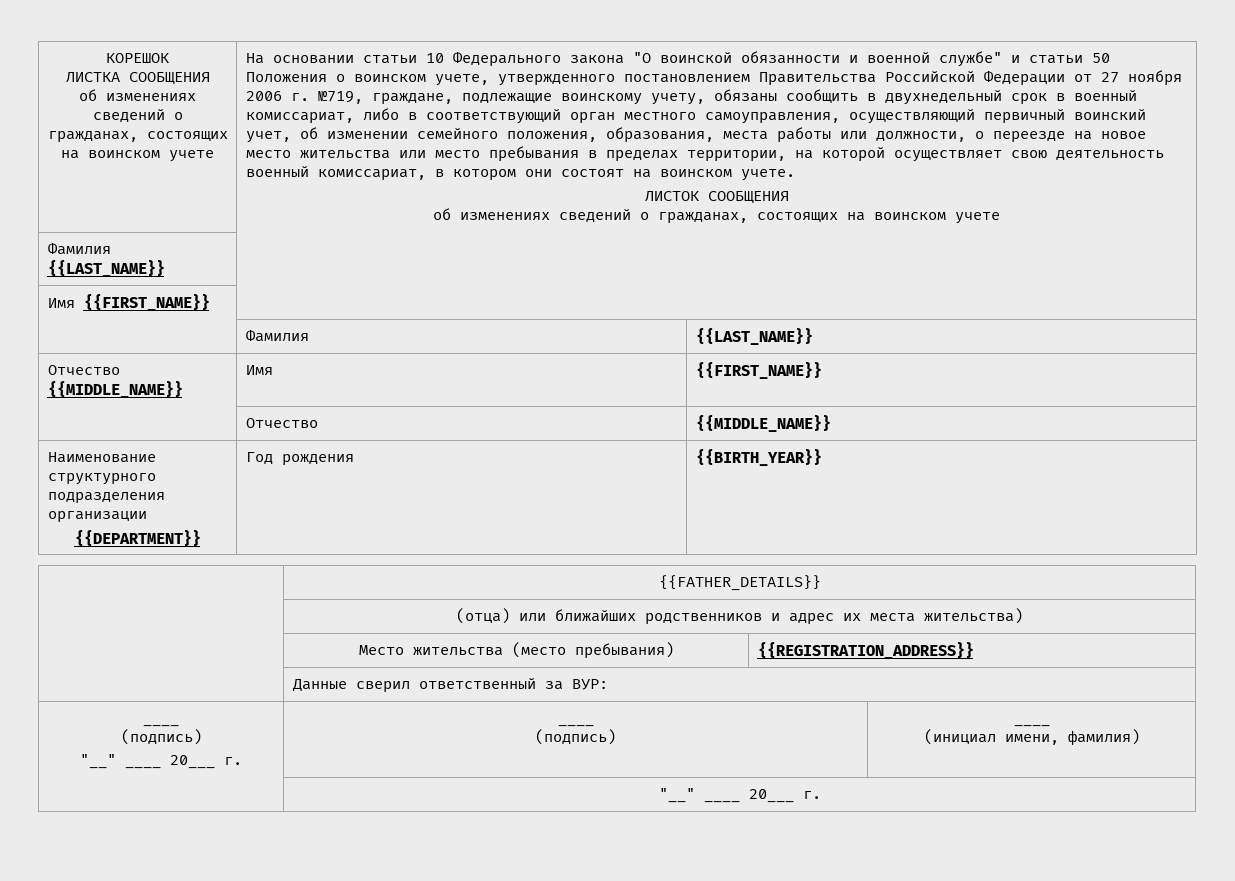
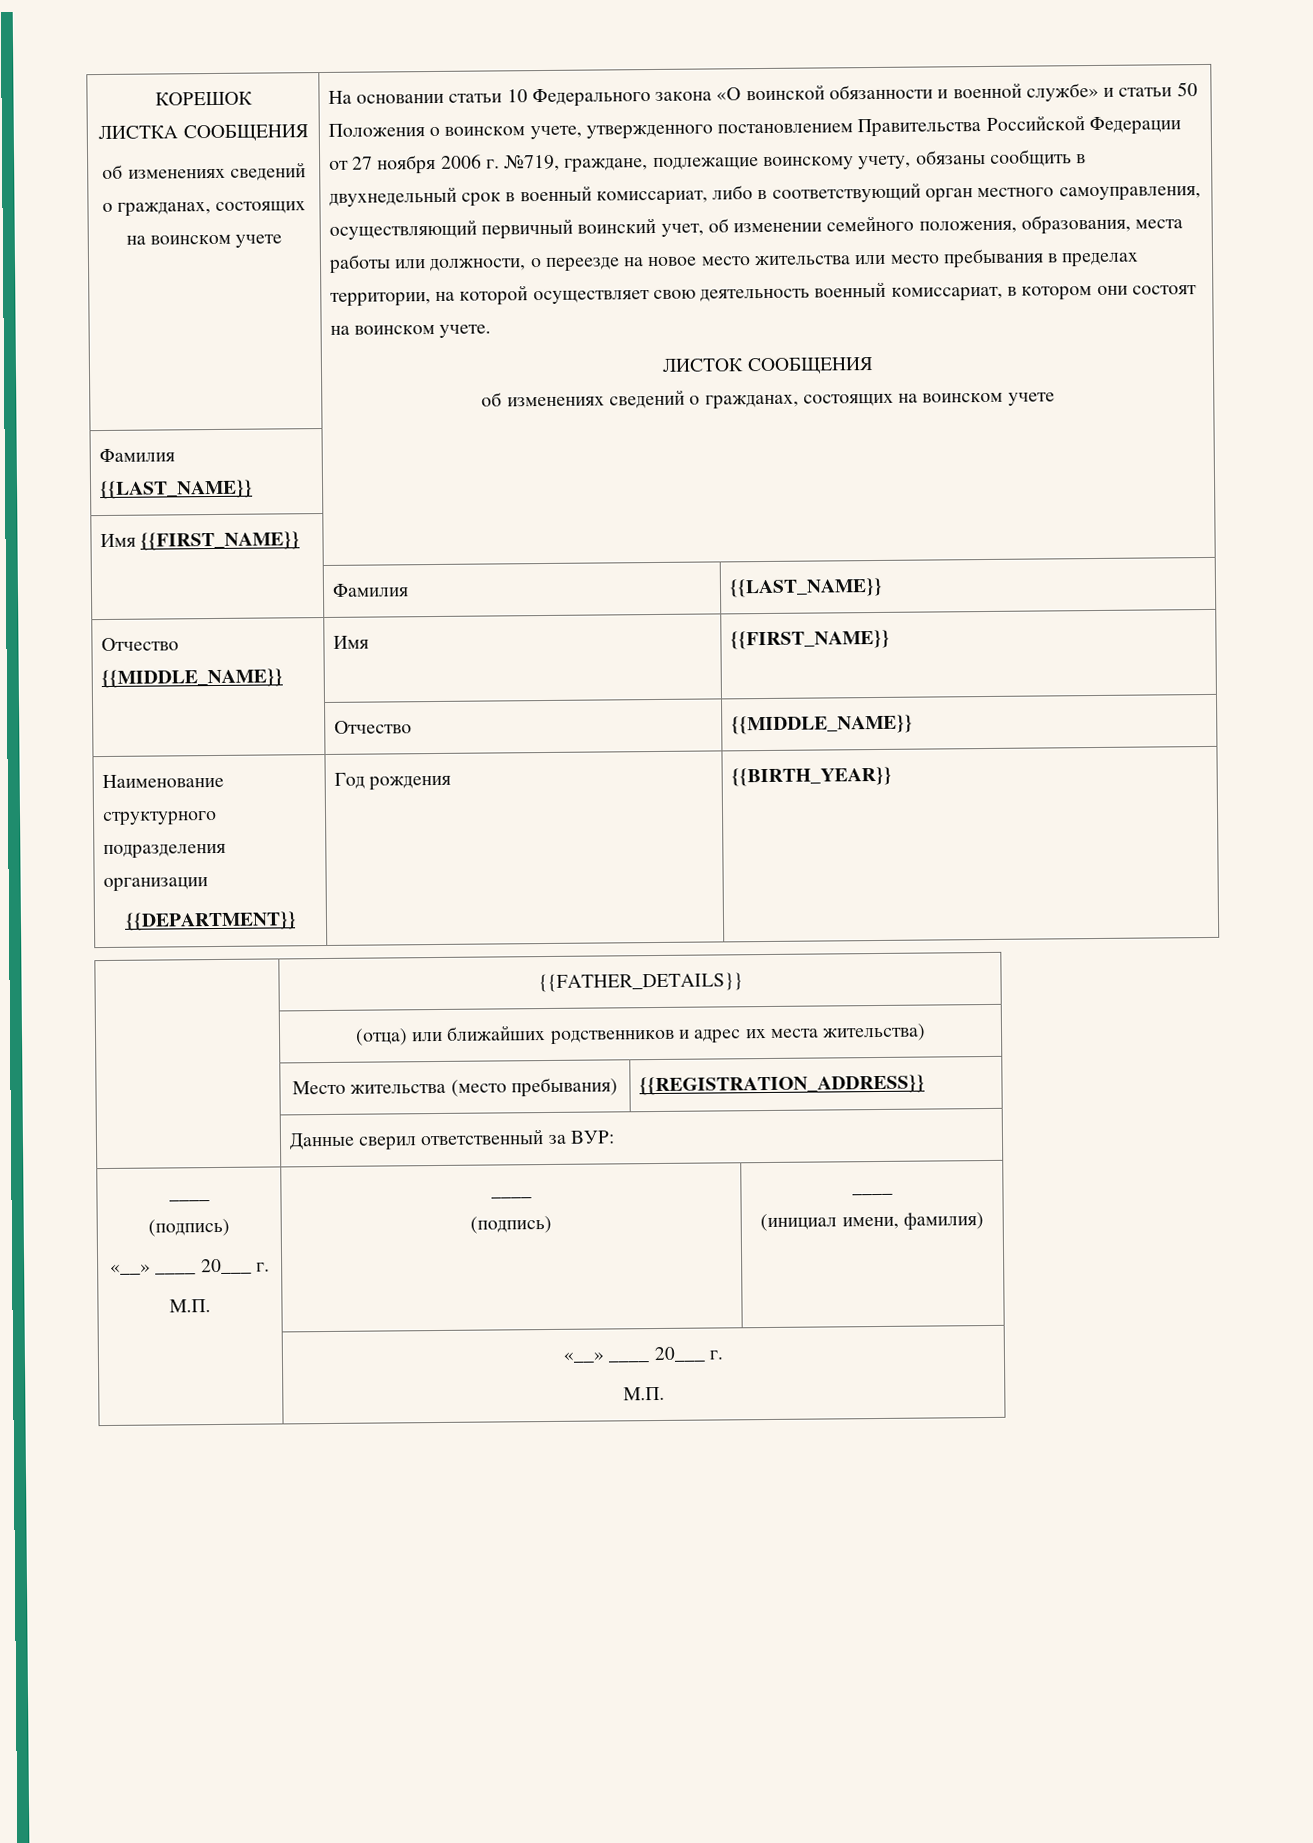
- На основании статьи 10 Федерального закона "О воинской обязанности и военной службе" и статьи 50 Положения о воинском учете, утвержденного постановлением Правительства Российской Федерации от 27 ноября 2006 г. №719, граждане, подлежащие воинскому учету, обязаны сообщить в двухнедельный срок в военный комиссариат, либо в соответствующий орган местного самоуправления, осуществляющий первичный воинский учет, об изменении семейного положения, образования, места работы или должности, о переезде на новое место жительства или место пребывания в пределах территории, на которой осуществляет свою деятельность военный комиссариат, в котором они состоят на воинском учете.
+ На основании статьи 10 Федерального закона «О воинской обязанности и военной службе» и статьи 50 Положения о воинском учете, утвержденного постановлением Правительства Российской Федерации от 27 ноября 2006 г. №719, граждане, подлежащие воинскому учету, обязаны сообщить в двухнедельный срок в военный комиссариат, либо в соответствующий орган местного самоуправления, осуществляющий первичный воинский учет, об изменении семейного положения, образования, места работы или должности, о переезде на новое место жительства или место пребывания в пределах территории, на которой осуществляет свою деятельность военный комиссариат, в котором они состоят на воинском учете.
  | Данные сверил ответственный за ВУР:
  ____
  (подпись)
- "__" ____ 20___ г. | ____
+ «__» ____ 20___ г.
+ М.П. | ____
- | "__" ____ 20___ г.
+ | «__» ____ 20___ г.
+ М.П.

